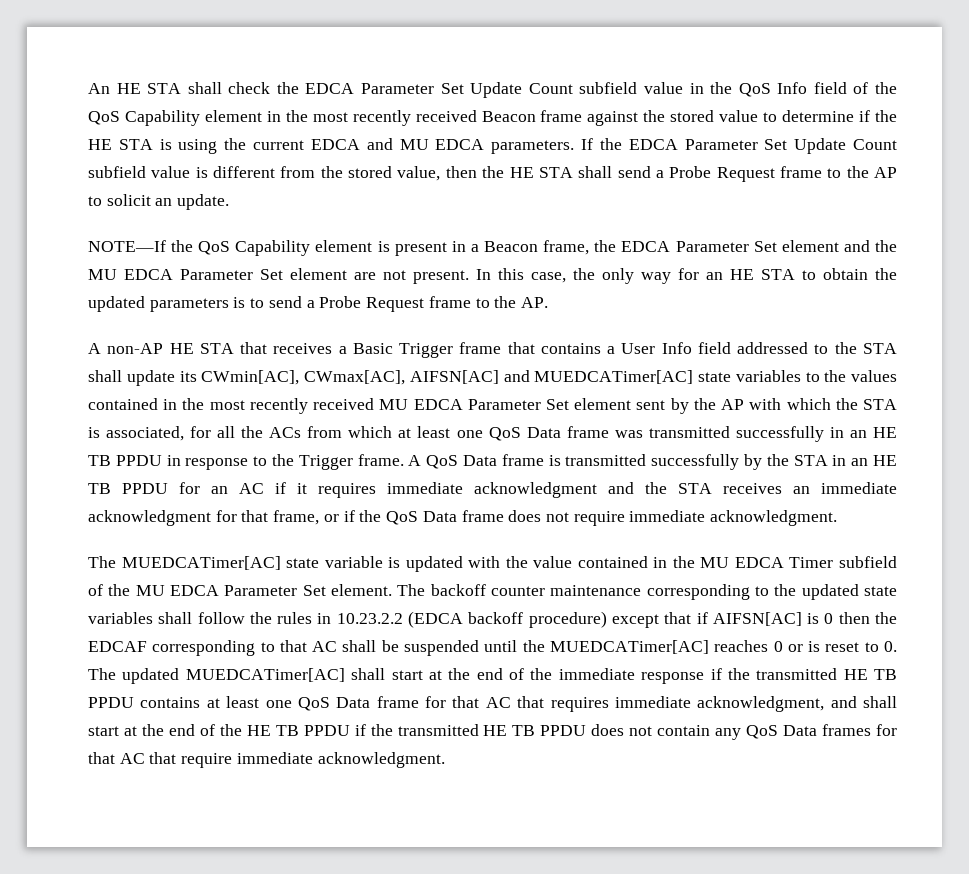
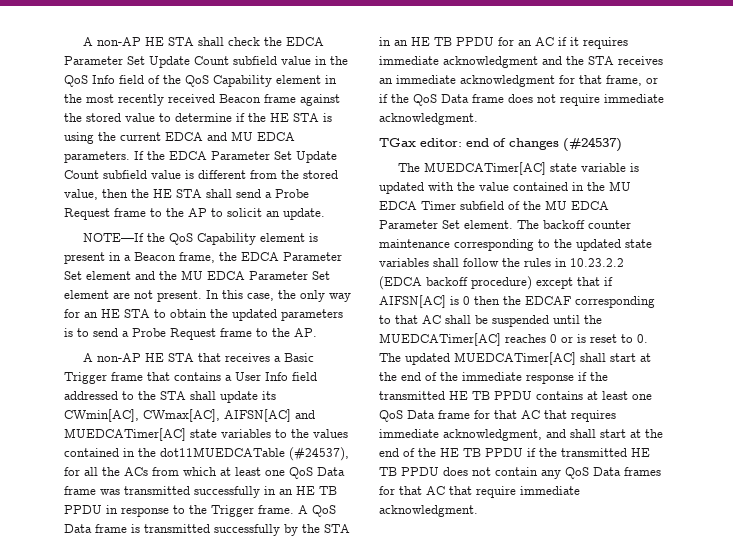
- An HE STA shall check the EDCA Parameter Set Update Count subfield value in the QoS Info field of the QoS Capability element in the most recently received Beacon frame against the stored value to determine if the HE STA is using the current EDCA and MU EDCA parameters.
+ A non-AP HE STA shall check the EDCA Parameter Set Update Count subfield value in the QoS Info field of the QoS Capability element in the most recently received Beacon frame against the stored value to determine if the HE STA is using the current EDCA and MU EDCA parameters.
- A non-AP HE STA that receives a Basic Trigger frame that contains a User Info field addressed to the STA shall update its CWmin[AC], CWmax[AC], AIFSN[AC] and MUEDCATimer[AC] state variables to the values contained in the most recently received MU EDCA Parameter Set element sent by the AP with which the STA is associated, for all the ACs from which at least one QoS Data frame was transmitted successfully in an HE TB PPDU in response to the Trigger frame.
+ A non-AP HE STA that receives a Basic Trigger frame that contains a User Info field addressed to the STA shall update its CWmin[AC], CWmax[AC], AIFSN[AC] and MUEDCATimer[AC] state variables to the values contained in the dot11MUEDCATable (#24537), for all the ACs from which at least one QoS Data frame was transmitted successfully in an HE TB PPDU in response to the Trigger frame.
+ TGax editor: end of changes (#24537)

